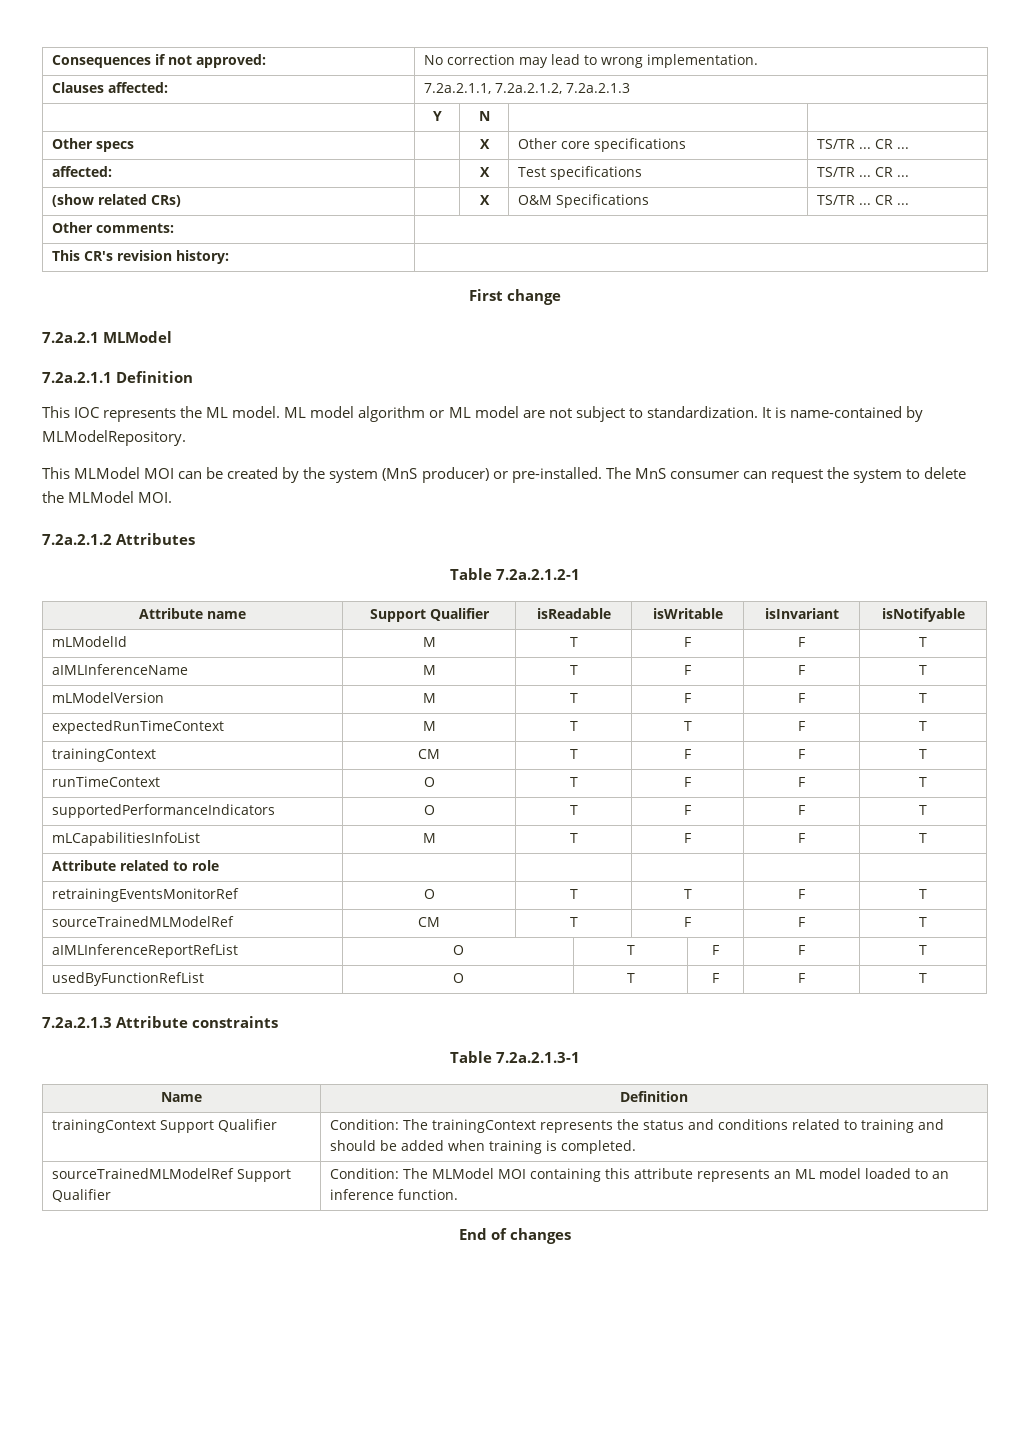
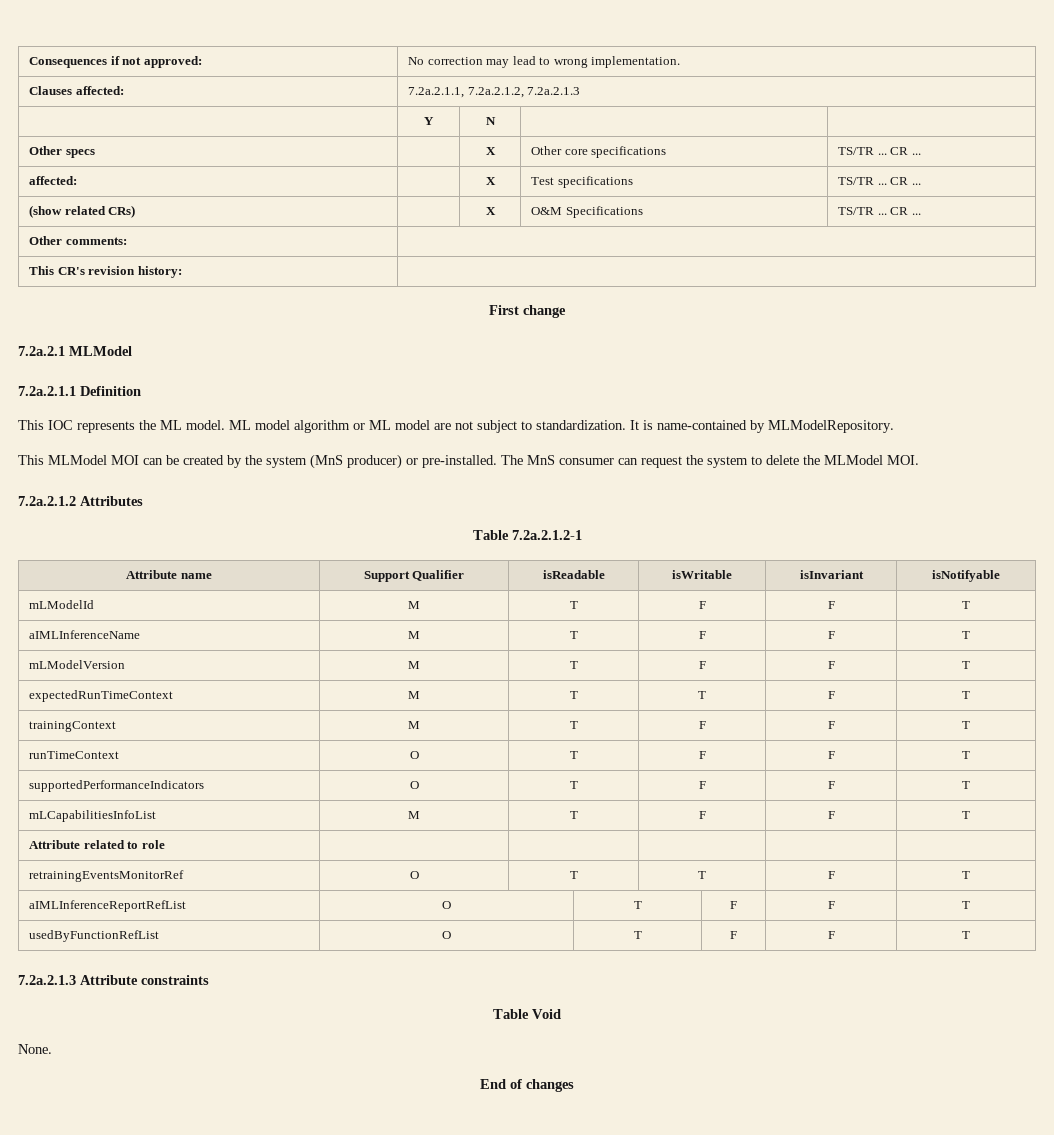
- trainingContext | CM | T | F | F | T
+ trainingContext | M | T | F | F | T
- sourceTrainedMLModelRef | CM | T | F | F | T
- Table 7.2a.2.1.3-1
- Name | Definition
- trainingContext Support Qualifier | Condition: The trainingContext represents the status and conditions related to training and should be added when training is completed.
- sourceTrainedMLModelRef Support Qualifier | Condition: The MLModel MOI containing this attribute represents an ML model loaded to an inference function.
+ Table Void
+ None.

